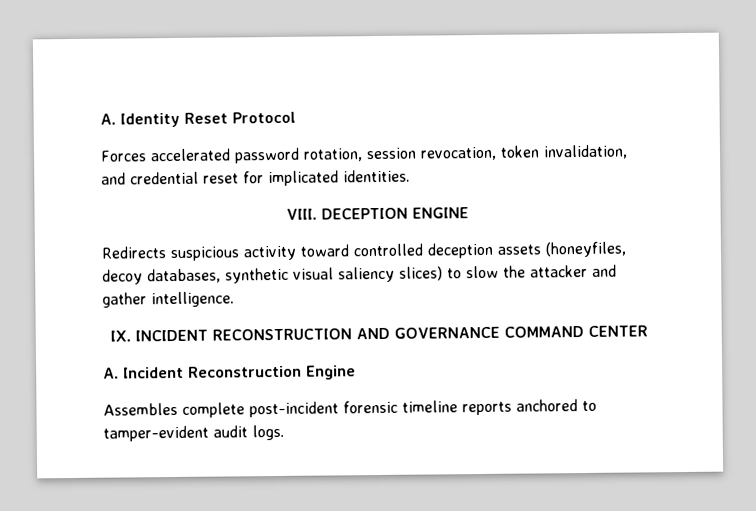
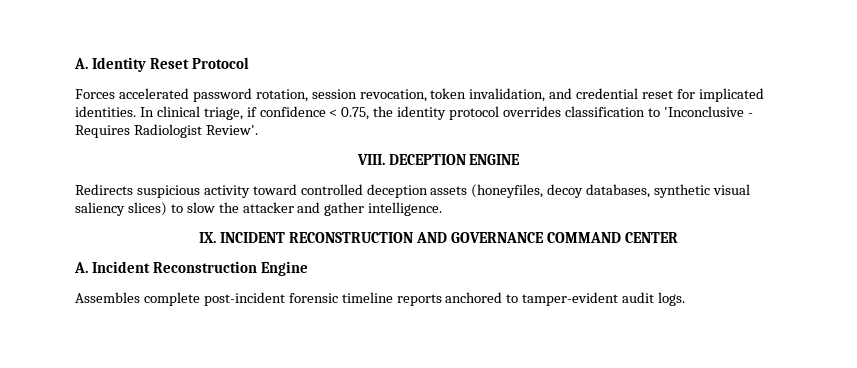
+ In clinical triage, if confidence < 0.75, the identity protocol overrides classification to 'Inconclusive - Requires Radiologist Review'.

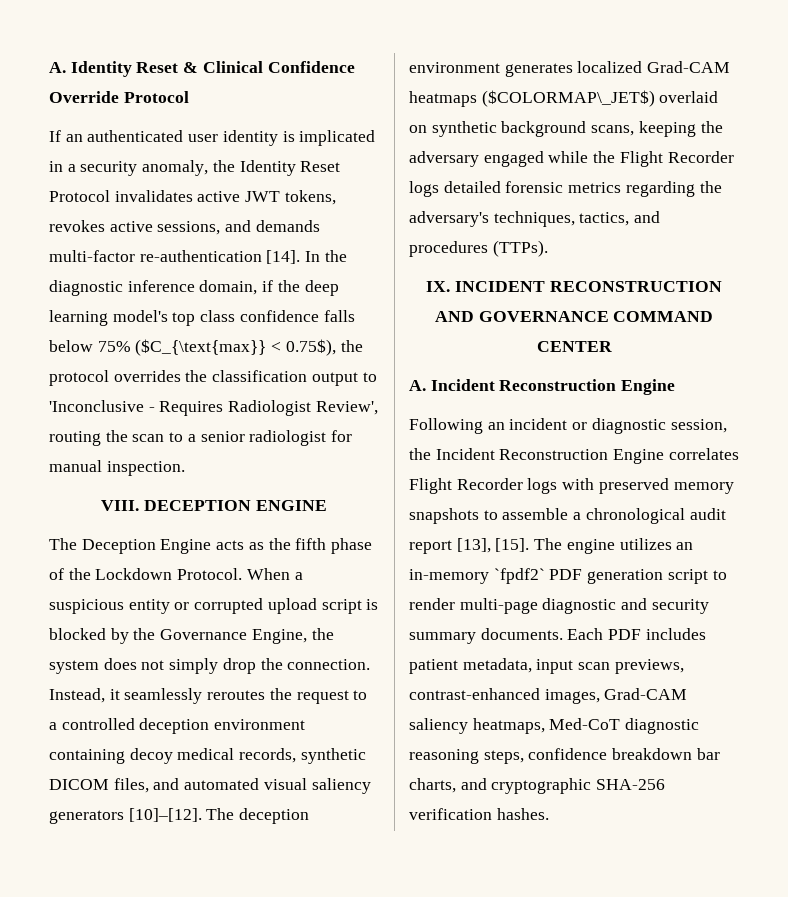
- A. Identity Reset Protocol
- Forces accelerated password rotation, session revocation, token invalidation, and credential reset for implicated identities. In clinical triage, if confidence < 0.75, the identity protocol overrides classification to 'Inconclusive - Requires Radiologist Review'.
+ A. Identity Reset & Clinical Confidence Override Protocol
+ If an authenticated user identity is implicated in a security anomaly, the Identity Reset Protocol invalidates active JWT tokens, revokes active sessions, and demands multi-factor re-authentication [14]. In the diagnostic inference domain, if the deep learning model's top class confidence falls below 75% ($C_{\text{max}} < 0.75$), the protocol overrides the classification output to 'Inconclusive - Requires Radiologist Review', routing the scan to a senior radiologist for manual inspection.
  VIII. DECEPTION ENGINE
- Redirects suspicious activity toward controlled deception assets (honeyfiles, decoy databases, synthetic visual saliency slices) to slow the attacker and gather intelligence.
+ The Deception Engine acts as the fifth phase of the Lockdown Protocol. When a suspicious entity or corrupted upload script is blocked by the Governance Engine, the system does not simply drop the connection. Instead, it seamlessly reroutes the request to a controlled deception environment containing decoy medical records, synthetic DICOM files, and automated visual saliency generators [10]–[12]. The deception environment generates localized Grad-CAM heatmaps ($COLORMAP\_JET$) overlaid on synthetic background scans, keeping the adversary engaged while the Flight Recorder logs detailed forensic metrics regarding the adversary's techniques, tactics, and procedures (TTPs).
- Assembles complete post-incident forensic timeline reports anchored to tamper-evident audit logs.
+ Following an incident or diagnostic session, the Incident Reconstruction Engine correlates Flight Recorder logs with preserved memory snapshots to assemble a chronological audit report [13], [15]. The engine utilizes an in-memory `fpdf2` PDF generation script to render multi-page diagnostic and security summary documents. Each PDF includes patient metadata, input scan previews, contrast-enhanced images, Grad-CAM saliency heatmaps, Med-CoT diagnostic reasoning steps, confidence breakdown bar charts, and cryptographic SHA-256 verification hashes.

